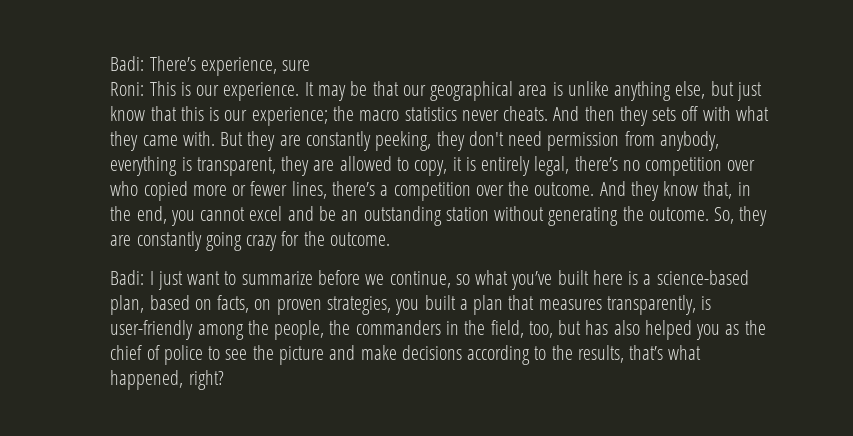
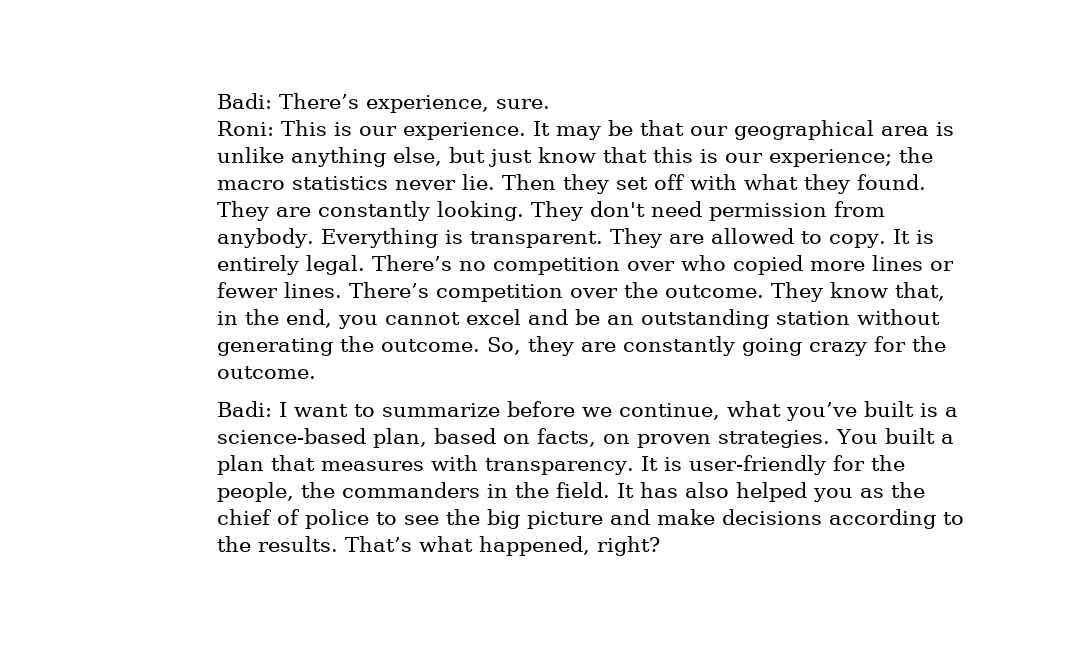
- Badi: There’s experience, sure
+ Badi: There’s experience, sure.
- It may be that our geographical area is unlike anything else, but just know that this is our experience; the macro statistics never cheats. And then they sets off with what they came with. But they are constantly peeking, they don't need permission from anybody, everything is transparent, they are allowed to copy, it is entirely legal, there’s no competition over who copied more or fewer lines, there’s a competition over the outcome.
+ It may be that our geographical area is unlike anything else, but just know that this is our experience; the macro statistics never lie. Then they set off with what they found. They are constantly looking. They don't need permission from anybody. Everything is transparent. They are allowed to copy. It is entirely legal. There’s no competition over who copied more lines or fewer lines. There’s competition over the outcome.
- And they know that, in the end, you cannot excel and be an outstanding station without generating the outcome.
+ They know that, in the end, you cannot excel and be an outstanding station without generating the outcome.
- Badi: I just want to summarize before we continue, so what you’ve built here is a science-based plan, based on facts, on proven strategies, you built a plan that measures transparently, is user-friendly among the people, the commanders in the field, too, but has also helped you as the chief of police to see the picture and make decisions according to the results, that’s what happened, right?
+ Badi: I want to summarize before we continue, what you’ve built is a science-based plan, based on facts, on proven strategies. You built a plan that measures with transparency. It is user-friendly for the people, the commanders in the field. It has also helped you as the chief of police to see the big picture and make decisions according to the results. That’s what happened, right?

